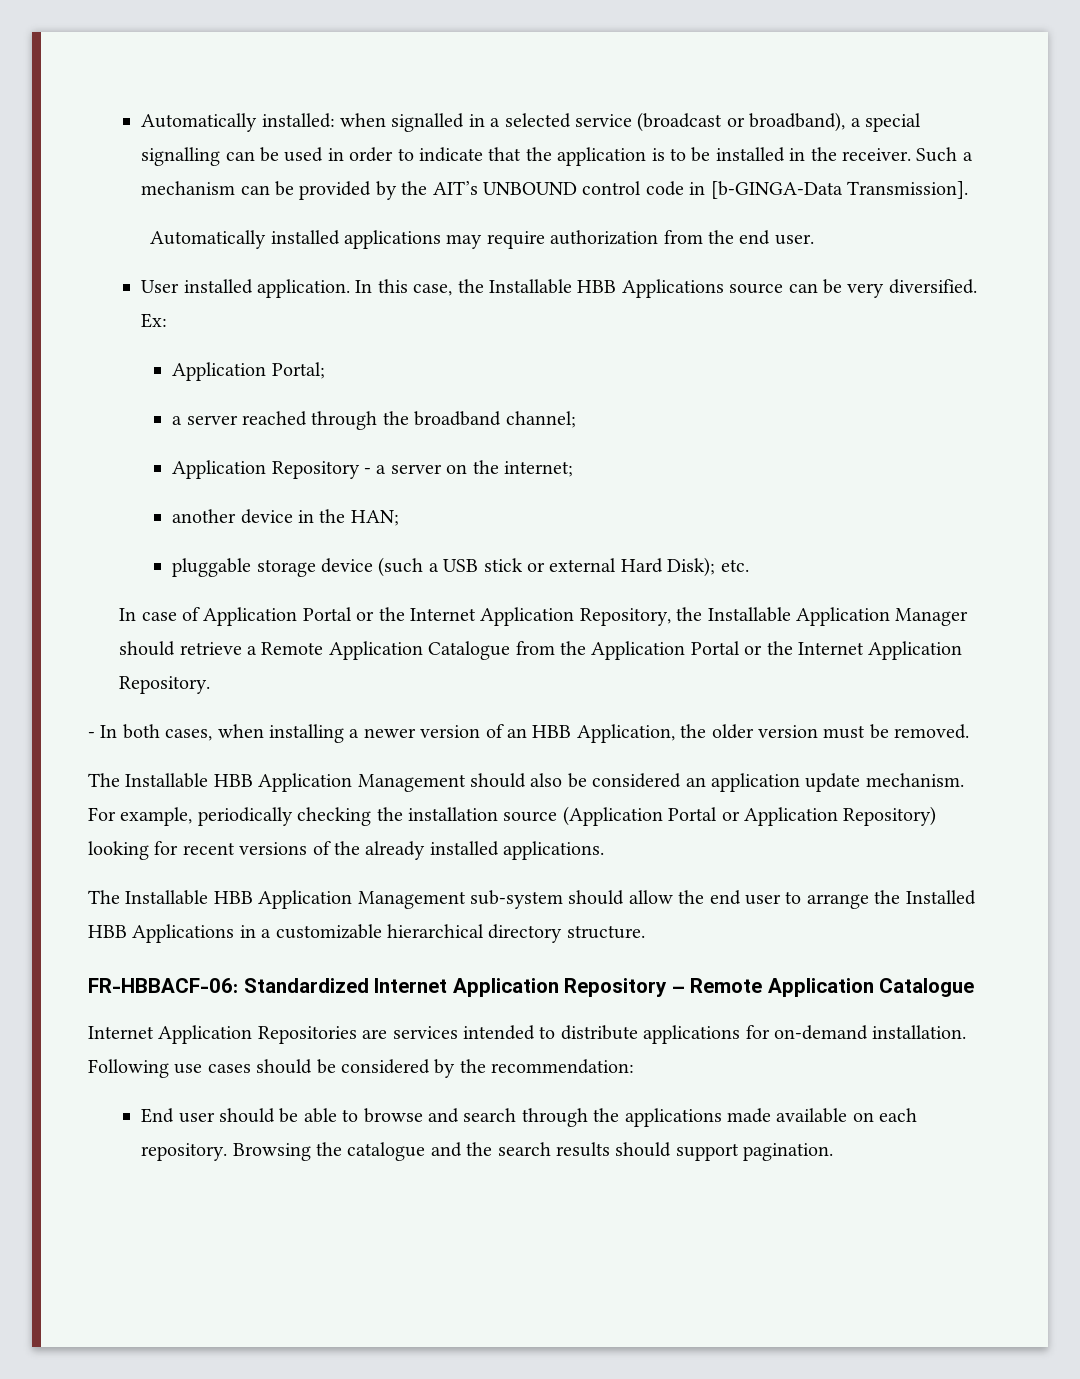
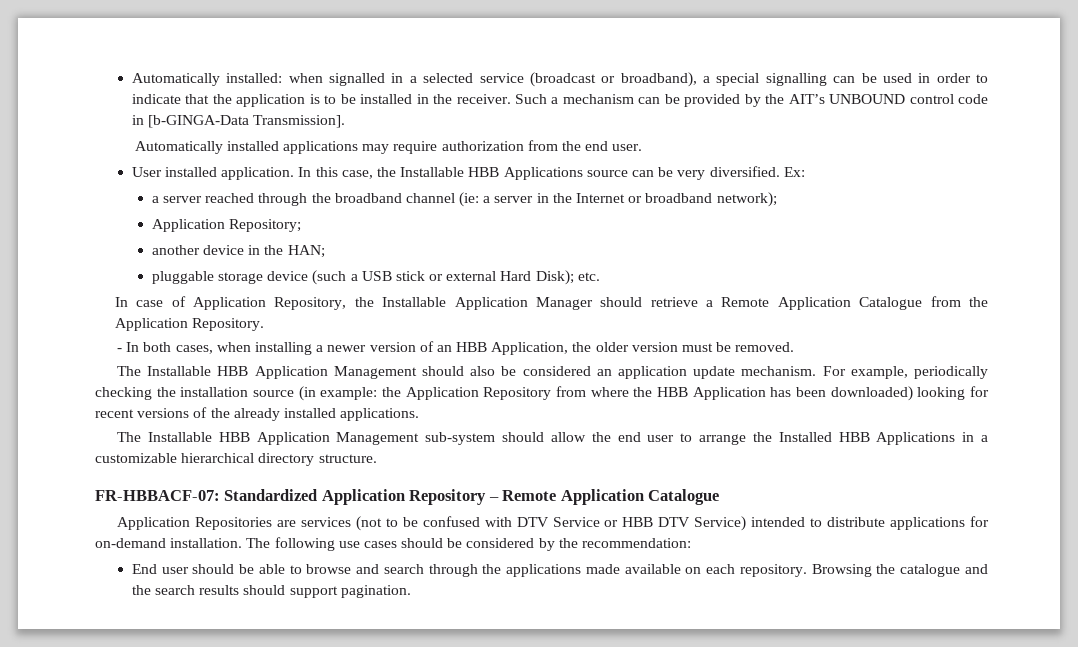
- Application Portal;
- a server reached through the broadband channel;
- Application Repository - a server on the internet;
+ a server reached through the broadband channel (ie: a server in the Internet or broadband network);
+ Application Repository;
- In case of Application Portal or the Internet Application Repository, the Installable Application Manager should retrieve a Remote Application Catalogue from the Application Portal or the Internet Application Repository.
+ In case of Application Repository, the Installable Application Manager should retrieve a Remote Application Catalogue from the Application Repository.
- For example, periodically checking the installation source (Application Portal or Application Repository) looking for recent versions of the already installed applications.
+ For example, periodically checking the installation source (in example: the Application Repository from where the HBB Application has been downloaded) looking for recent versions of the already installed applications.
- FR-HBBACF-06: Standardized Internet Application Repository – Remote Application Catalogue
+ FR-HBBACF-07: Standardized Application Repository – Remote Application Catalogue
- Internet Application Repositories are services intended to distribute applications for on-demand installation.
+ Application Repositories are services (not to be confused with DTV Service or HBB DTV Service) intended to distribute applications for on-demand installation.
- Following use cases should be considered by the recommendation:
+ The following use cases should be considered by the recommendation:

